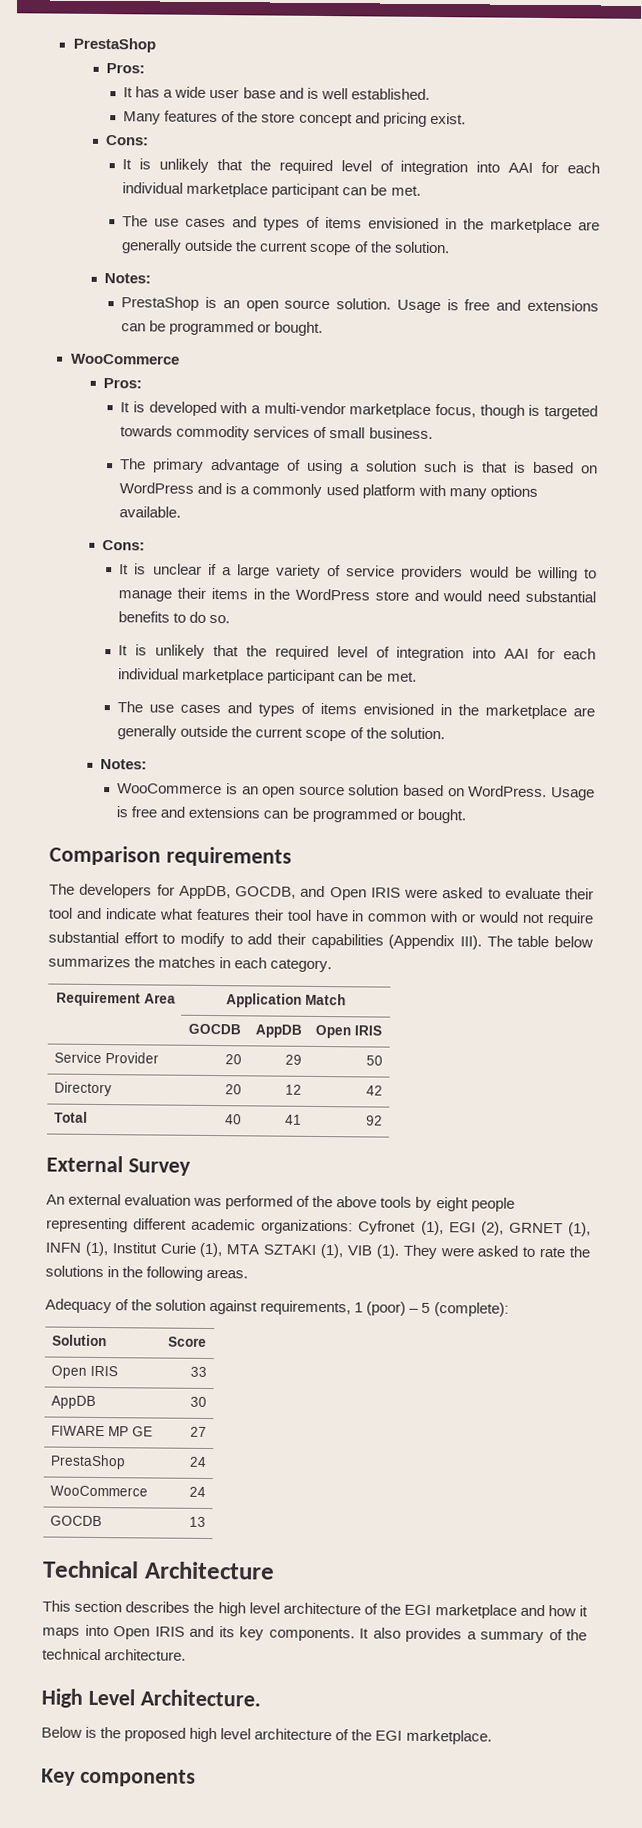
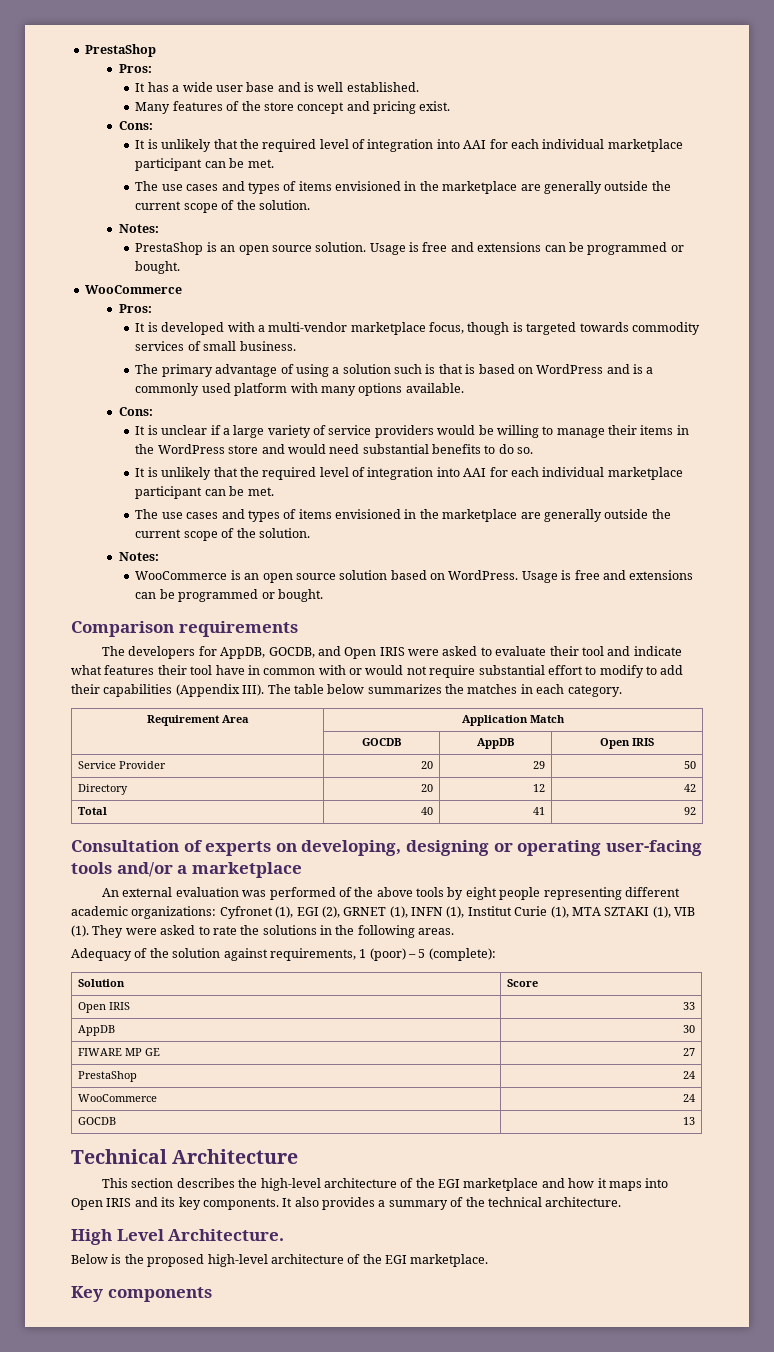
- External Survey
+ Consultation of experts on developing, designing or operating user-facing tools and/or a marketplace
- This section describes the high level architecture of the EGI marketplace and how it maps into Open IRIS and its key components.
+ This section describes the high-level architecture of the EGI marketplace and how it maps into Open IRIS and its key components.
- Below is the proposed high level architecture of the EGI marketplace.
+ Below is the proposed high-level architecture of the EGI marketplace.

